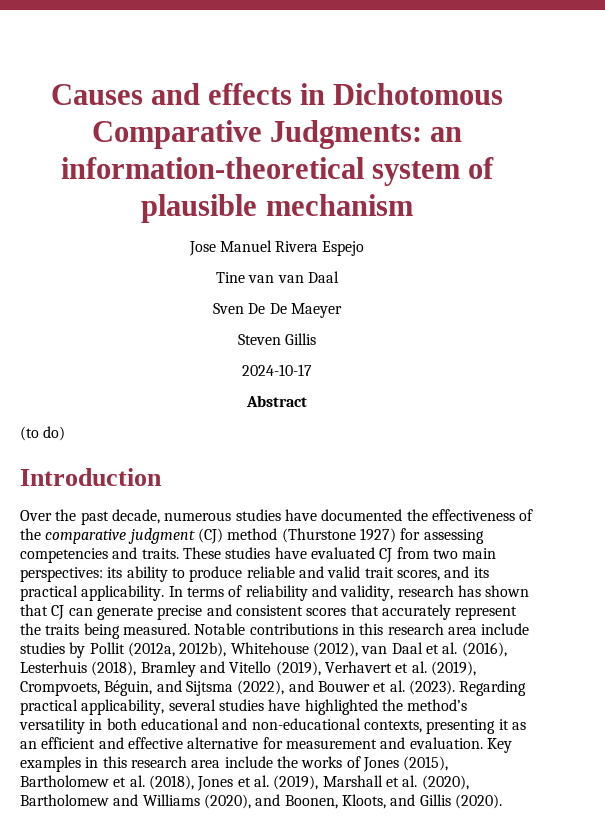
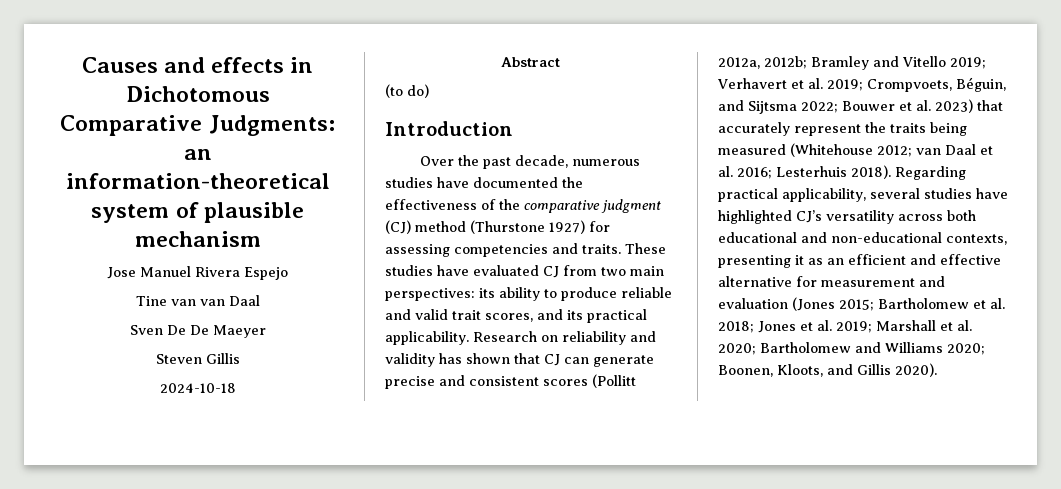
- 2024-10-17
+ 2024-10-18
- In terms of reliability and validity, research has shown that CJ can generate precise and consistent scores that accurately represent the traits being measured. Notable contributions in this research area include studies by Pollit (2012a, 2012b), Whitehouse (2012), van Daal et al. (2016), Lesterhuis (2018), Bramley and Vitello (2019), Verhavert et al. (2019), Crompvoets, Béguin, and Sijtsma (2022), and Bouwer et al. (2023).
+ Research on reliability and validity has shown that CJ can generate precise and consistent scores (Pollitt 2012a, 2012b; Bramley and Vitello 2019; Verhavert et al. 2019; Crompvoets, Béguin, and Sijtsma 2022; Bouwer et al. 2023) that accurately represent the traits being measured (Whitehouse 2012; van Daal et al. 2016; Lesterhuis 2018).
- Regarding practical applicability, several studies have highlighted the method’s versatility in both educational and non-educational contexts, presenting it as an efficient and effective alternative for measurement and evaluation. Key examples in this research area include the works of Jones (2015), Bartholomew et al. (2018), Jones et al. (2019), Marshall et al. (2020), Bartholomew and Williams (2020), and Boonen, Kloots, and Gillis (2020).
+ Regarding practical applicability, several studies have highlighted CJ’s versatility across both educational and non-educational contexts, presenting it as an efficient and effective alternative for measurement and evaluation (Jones 2015; Bartholomew et al. 2018; Jones et al. 2019; Marshall et al. 2020; Bartholomew and Williams 2020; Boonen, Kloots, and Gillis 2020).

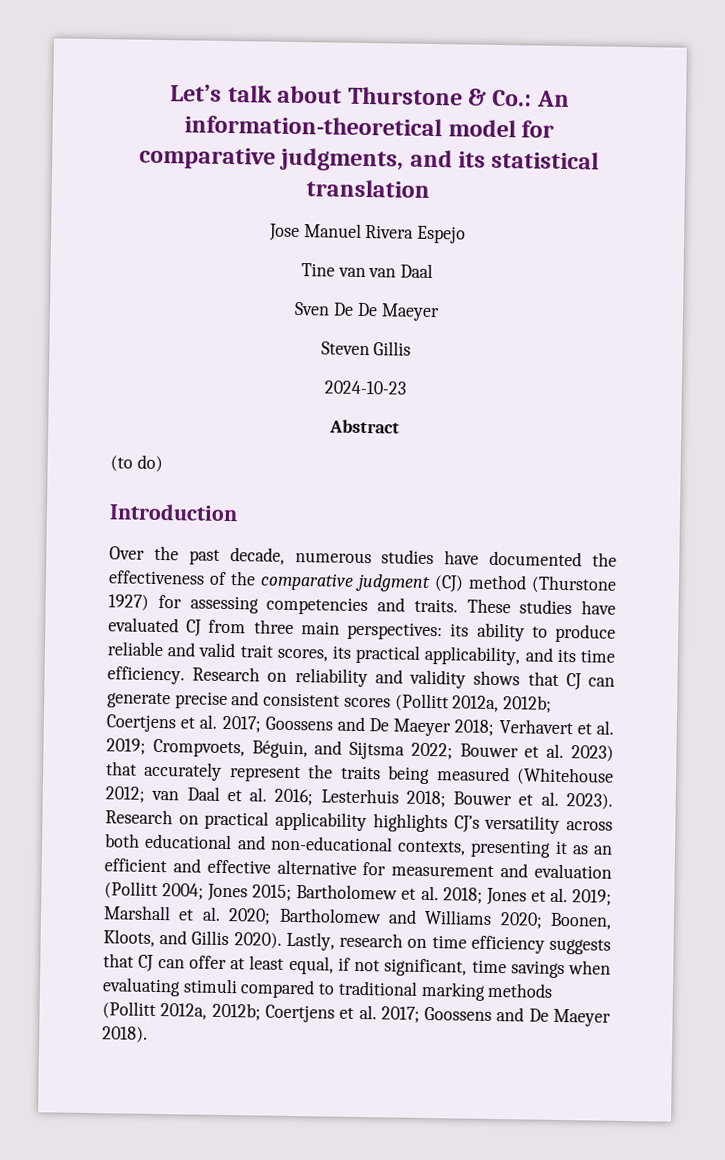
- Causes and effects in Dichotomous Comparative Judgments: an information-theoretical system of plausible mechanism
+ Let’s talk about Thurstone & Co.: An information-theoretical model for comparative judgments, and its statistical translation
- 2024-10-18
+ 2024-10-23
- These studies have evaluated CJ from two main perspectives: its ability to produce reliable and valid trait scores, and its practical applicability.
+ These studies have evaluated CJ from three main perspectives: its ability to produce reliable and valid trait scores, its practical applicability, and its time efficiency.
- Research on reliability and validity has shown that CJ can generate precise and consistent scores (Pollitt 2012a, 2012b;
+ Research on reliability and validity shows that CJ can generate precise and consistent scores (Pollitt 2012a, 2012b;
- Bramley and Vitello 2019;
+ Coertjens et al. 2017; Goossens and De Maeyer 2018;
- Lesterhuis 2018). Regarding practical applicability, several studies have highlighted CJ’s versatility across both educational and non-educational contexts, presenting it as an efficient and effective alternative for measurement and evaluation (Jones 2015;
+ Lesterhuis 2018; Bouwer et al. 2023). Research on practical applicability highlights CJ’s versatility across both educational and non-educational contexts, presenting it as an efficient and effective alternative for measurement and evaluation (Pollitt 2004; Jones 2015;
+ Lastly, research on time efficiency suggests that CJ can offer at least equal, if not significant, time savings when evaluating stimuli compared to traditional marking methods (Pollitt 2012a, 2012b; Coertjens et al. 2017; Goossens and De Maeyer 2018).

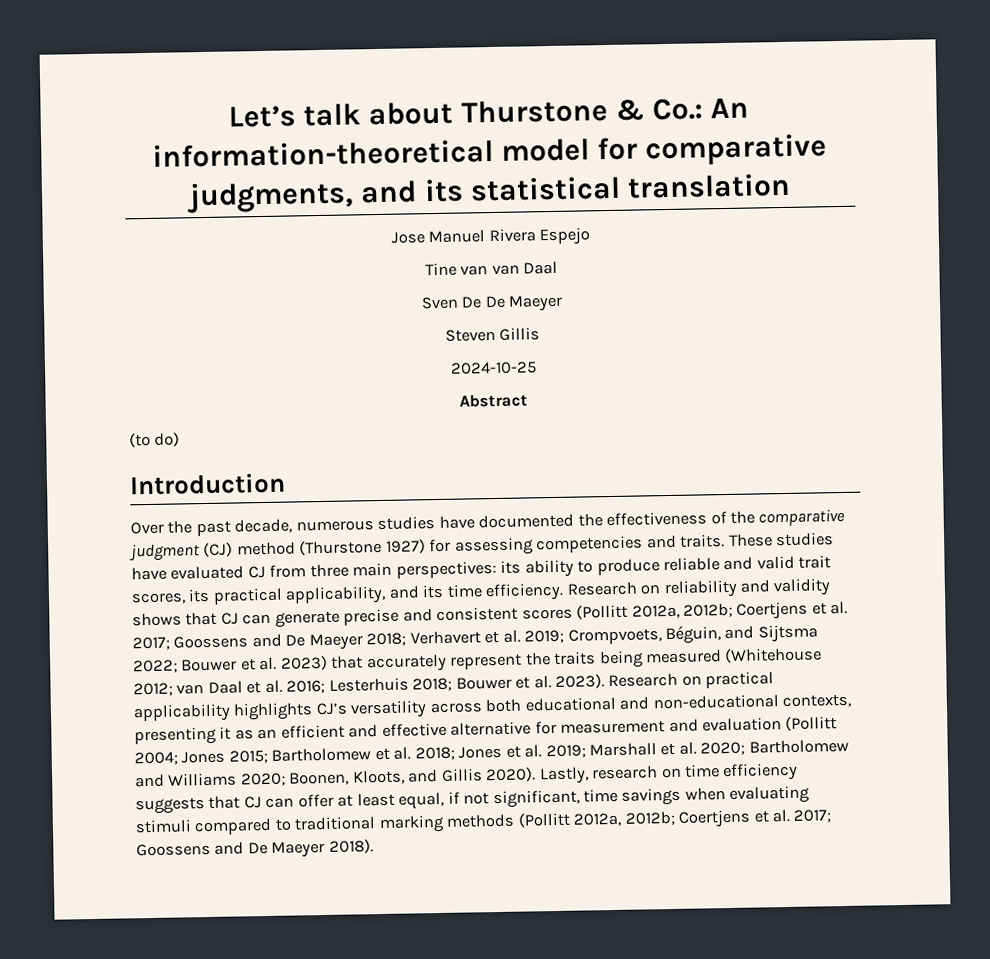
- 2024-10-23
+ 2024-10-25

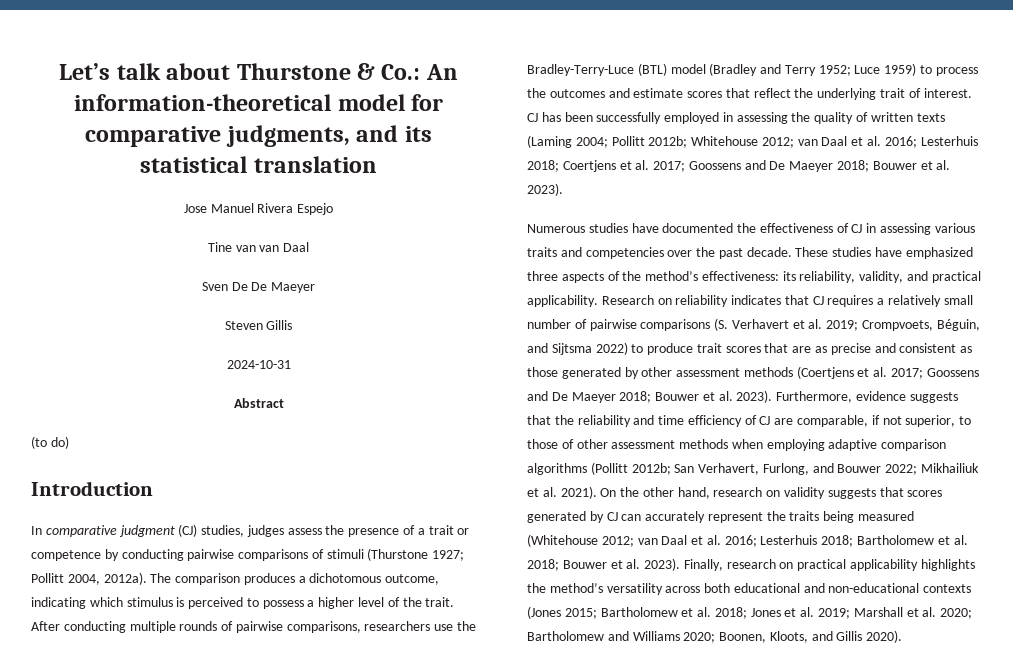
- 2024-10-25
+ 2024-10-31
- Over the past decade, numerous studies have documented the effectiveness of the comparative judgment (CJ) method (Thurstone 1927) for assessing competencies and traits. These studies have evaluated CJ from three main perspectives: its ability to produce reliable and valid trait scores, its practical applicability, and its time efficiency. Research on reliability and validity shows that CJ can generate precise and consistent scores (Pollitt 2012a, 2012b;
+ In comparative judgment (CJ) studies, judges assess the presence of a trait or competence by conducting pairwise comparisons of stimuli (Thurstone 1927; Pollitt 2004, 2012a). The comparison produces a dichotomous outcome, indicating which stimulus is perceived to possess a higher level of the trait. After conducting multiple rounds of pairwise comparisons, researchers use the Bradley-Terry-Luce (BTL) model (Bradley and Terry 1952; Luce 1959) to process the outcomes and estimate scores that reflect the underlying trait of interest. CJ has been successfully employed in assessing the quality of written texts (Laming 2004; Pollitt 2012b; Whitehouse 2012; van Daal et al. 2016; Lesterhuis 2018;
- Coertjens et al. 2017; Goossens and De Maeyer 2018; Verhavert et al. 2019;
+ Coertjens et al. 2017; Goossens and De Maeyer 2018; Bouwer et al. 2023).
+ Numerous studies have documented the effectiveness of CJ in assessing various traits and competencies over the past decade. These studies have emphasized three aspects of the method’s effectiveness: its reliability, validity, and practical applicability. Research on reliability indicates that CJ requires a relatively small number of pairwise comparisons (S. Verhavert et al. 2019;
- Crompvoets, Béguin, and Sijtsma 2022; Bouwer et al. 2023) that accurately represent the traits being measured (Whitehouse 2012;
+ Crompvoets, Béguin, and Sijtsma 2022) to produce trait scores that are as precise and consistent as those generated by other assessment methods (Coertjens et al. 2017; Goossens and De Maeyer 2018; Bouwer et al. 2023). Furthermore, evidence suggests that the reliability and time efficiency of CJ are comparable, if not superior, to those of other assessment methods when employing adaptive comparison algorithms (Pollitt 2012b; San Verhavert, Furlong, and Bouwer 2022; Mikhailiuk et al. 2021). On the other hand, research on validity suggests that scores generated by CJ can accurately represent the traits being measured (Whitehouse 2012;
- Bouwer et al. 2023). Research on practical applicability highlights CJ’s versatility across both educational and non-educational contexts, presenting it as an efficient and effective alternative for measurement and evaluation (Pollitt 2004; Jones 2015;
+ Bartholomew et al. 2018; Bouwer et al. 2023). Finally, research on practical applicability highlights the method’s versatility across both educational and non-educational contexts (Jones 2015;
- Lastly, research on time efficiency suggests that CJ can offer at least equal, if not significant, time savings when evaluating stimuli compared to traditional marking methods (Pollitt 2012a, 2012b; Coertjens et al. 2017; Goossens and De Maeyer 2018).

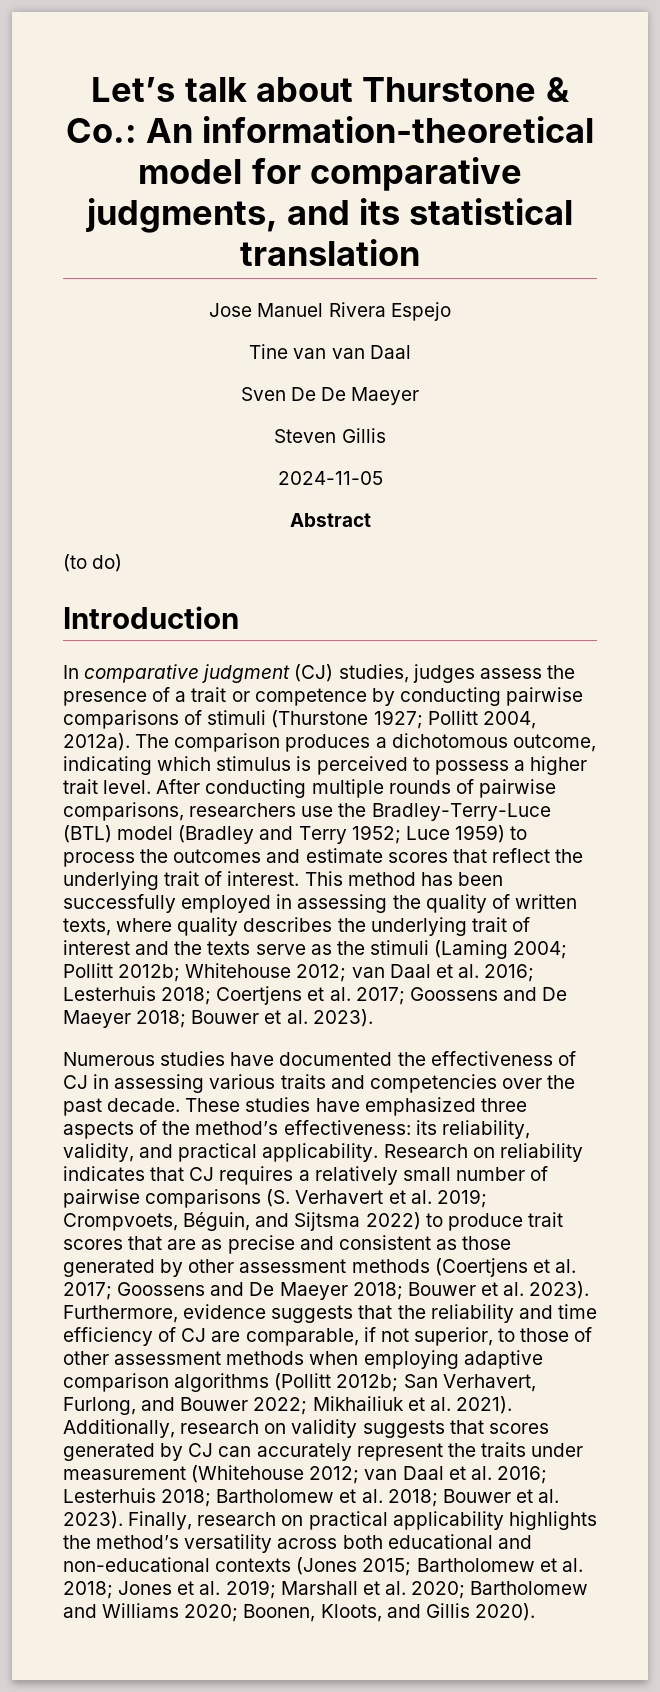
- 2024-10-31
+ 2024-11-05
- The comparison produces a dichotomous outcome, indicating which stimulus is perceived to possess a higher level of the trait.
+ The comparison produces a dichotomous outcome, indicating which stimulus is perceived to possess a higher trait level.
- CJ has been successfully employed in assessing the quality of written texts (Laming 2004; Pollitt 2012b; Whitehouse 2012; van Daal et al. 2016; Lesterhuis 2018; Coertjens et al. 2017; Goossens and De Maeyer 2018; Bouwer et al. 2023).
+ This method has been successfully employed in assessing the quality of written texts, where quality describes the underlying trait of interest and the texts serve as the stimuli (Laming 2004; Pollitt 2012b; Whitehouse 2012; van Daal et al. 2016; Lesterhuis 2018; Coertjens et al. 2017; Goossens and De Maeyer 2018; Bouwer et al. 2023).
- On the other hand, research on validity suggests that scores generated by CJ can accurately represent the traits being measured (Whitehouse 2012; van Daal et al. 2016; Lesterhuis 2018; Bartholomew et al. 2018; Bouwer et al. 2023).
+ Additionally, research on validity suggests that scores generated by CJ can accurately represent the traits under measurement (Whitehouse 2012; van Daal et al. 2016; Lesterhuis 2018; Bartholomew et al. 2018; Bouwer et al. 2023).

